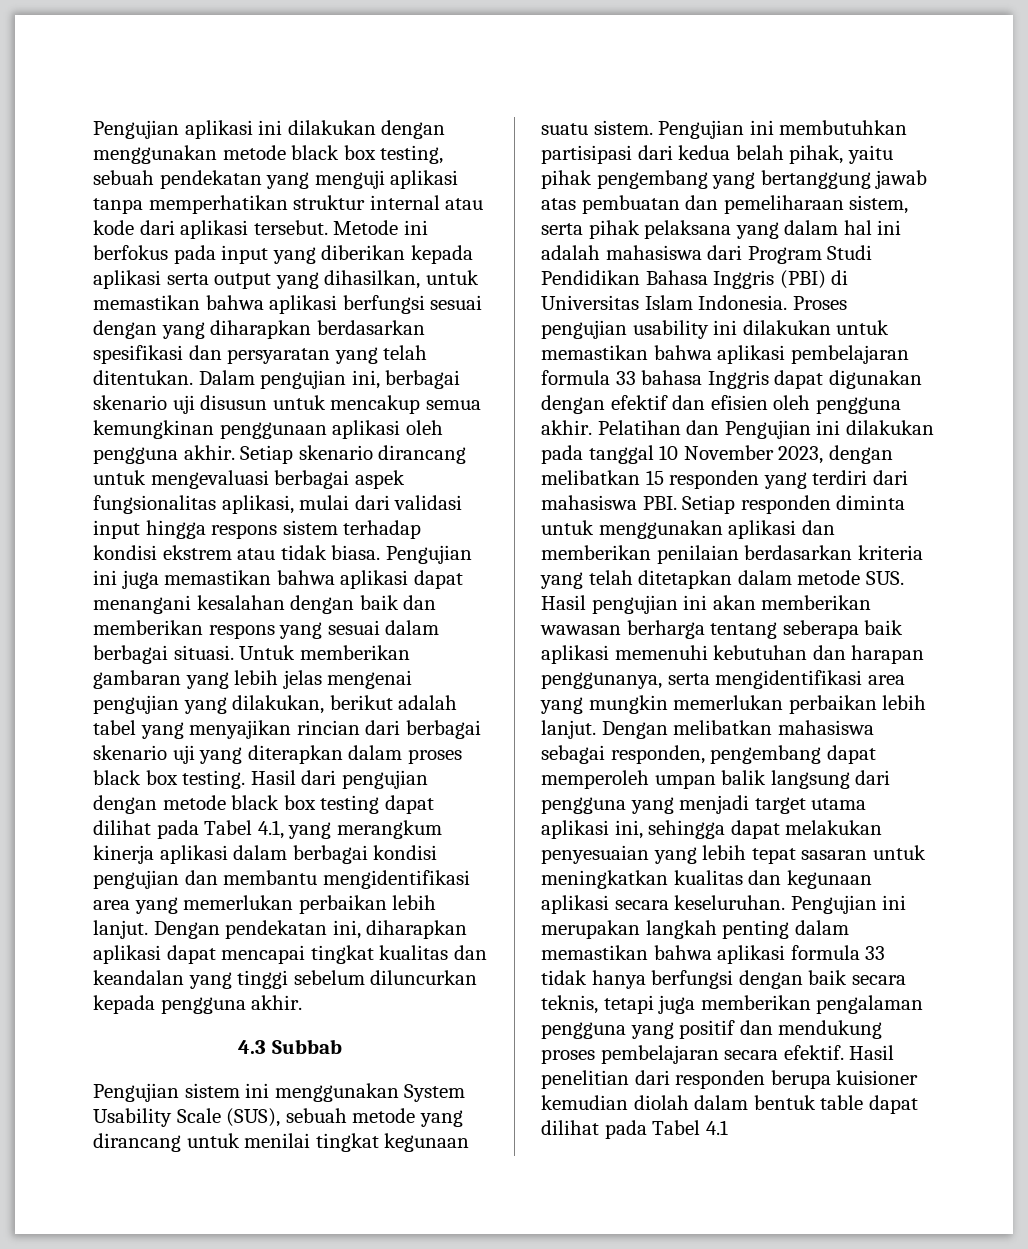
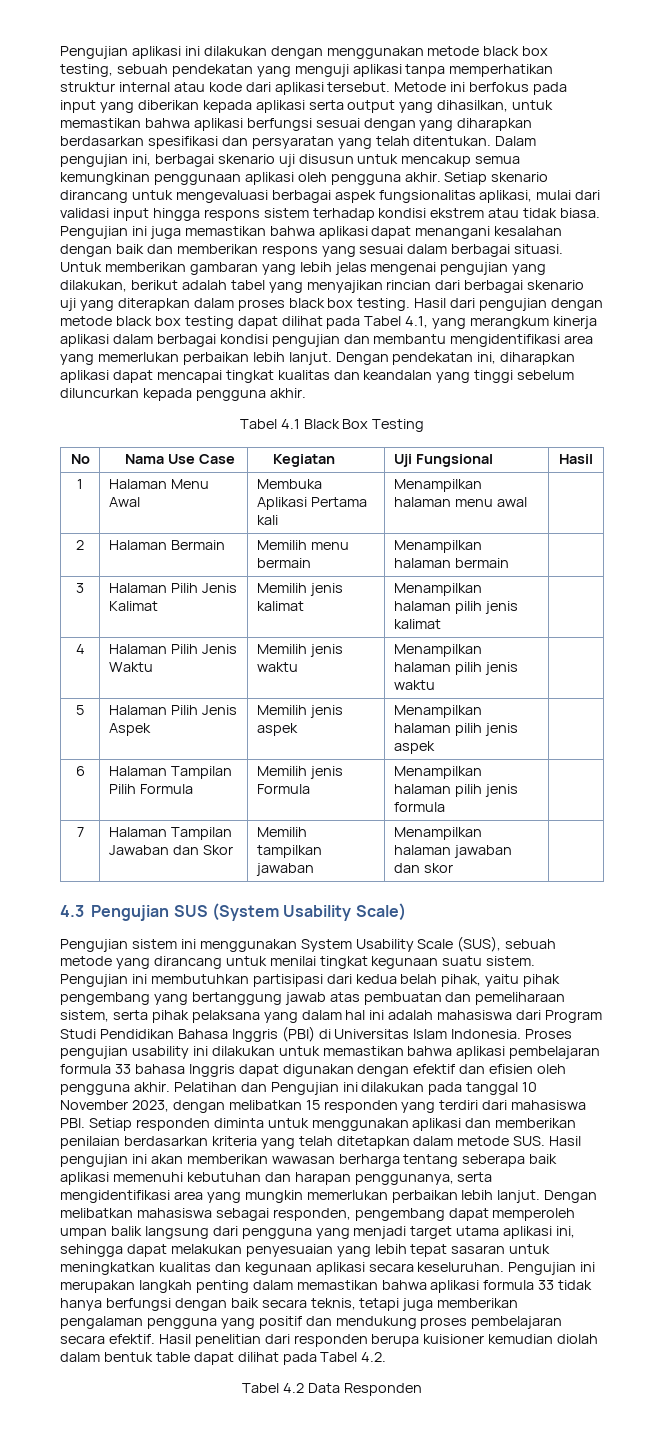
- 4.3 Subbab
+ Tabel 4.1 Black Box Testing
+ No | Nama Use Case | Kegiatan | Uji Fungsional | Hasil
+ 1 | Halaman Menu Awal | Membuka Aplikasi Pertama kali | Menampilkan halaman menu awal |
+ 2 | Halaman Bermain | Memilih menu bermain | Menampilkan halaman bermain |
+ 3 | Halaman Pilih Jenis Kalimat | Memilih jenis kalimat | Menampilkan halaman pilih jenis kalimat |
+ 4 | Halaman Pilih Jenis Waktu | Memilih jenis waktu | Menampilkan halaman pilih jenis waktu |
+ 5 | Halaman Pilih Jenis Aspek | Memilih jenis aspek | Menampilkan halaman pilih jenis aspek |
+ 6 | Halaman Tampilan Pilih Formula | Memilih jenis Formula | Menampilkan halaman pilih jenis formula |
+ 7 | Halaman Tampilan Jawaban dan Skor | Memilih tampilkan jawaban | Menampilkan halaman jawaban dan skor |
+ 4.3 Pengujian SUS (System Usability Scale)
- Hasil penelitian dari responden berupa kuisioner kemudian diolah dalam bentuk table dapat dilihat pada Tabel 4.1
+ Hasil penelitian dari responden berupa kuisioner kemudian diolah dalam bentuk table dapat dilihat pada Tabel 4.2.
+ Tabel 4.2 Data Responden

